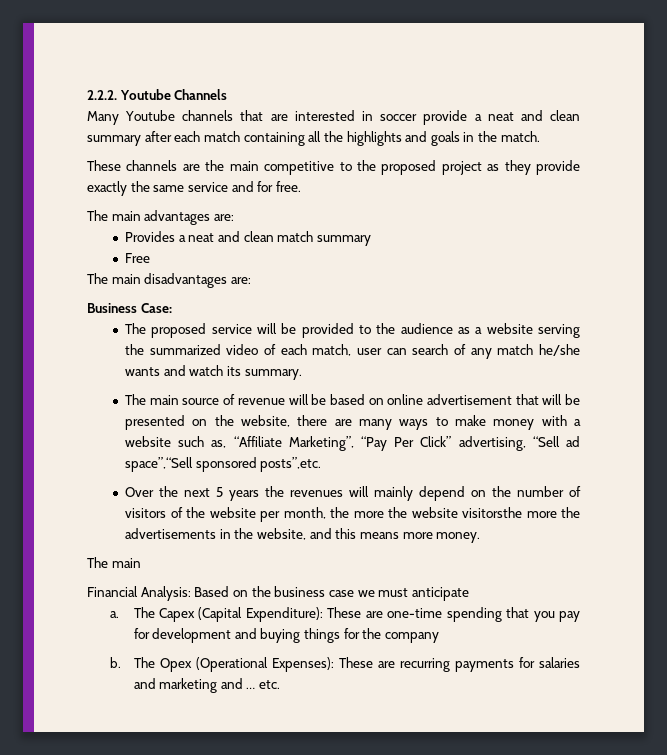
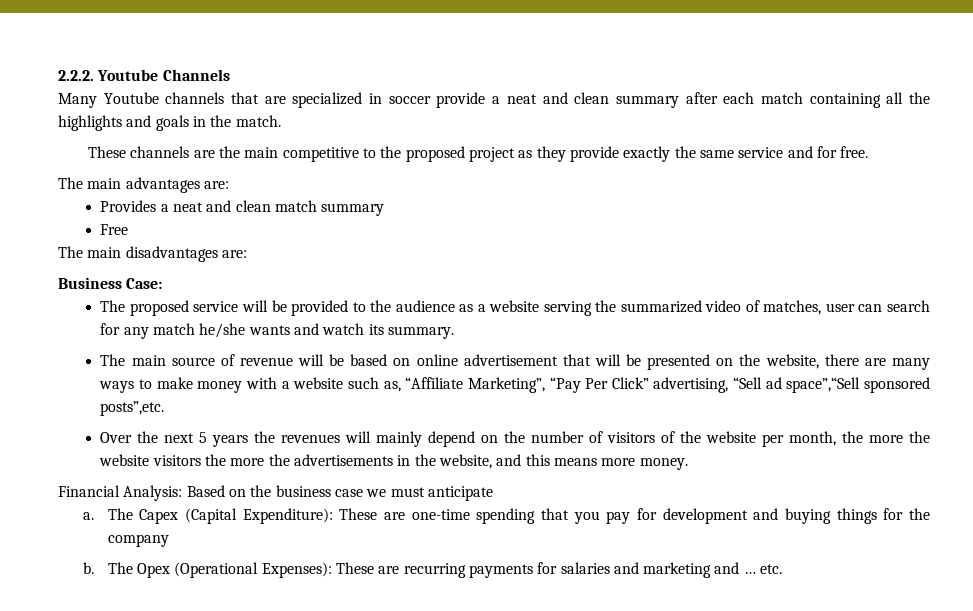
- Many Youtube channels that are interested in soccer provide a neat and clean summary after each match containing all the highlights and goals in the match.
+ Many Youtube channels that are specialized in soccer provide a neat and clean summary after each match containing all the highlights and goals in the match.
- The proposed service will be provided to the audience as a website serving the summarized video of each match, user can search of any match he/she wants and watch its summary.
+ The proposed service will be provided to the audience as a website serving the summarized video of matches, user can search for any match he/she wants and watch its summary.
- Over the next 5 years the revenues will mainly depend on the number of visitors of the website per month, the more the website visitorsthe more the advertisements in the website, and this means more money.
- The main
+ Over the next 5 years the revenues will mainly depend on the number of visitors of the website per month, the more the website visitors the more the advertisements in the website, and this means more money.

